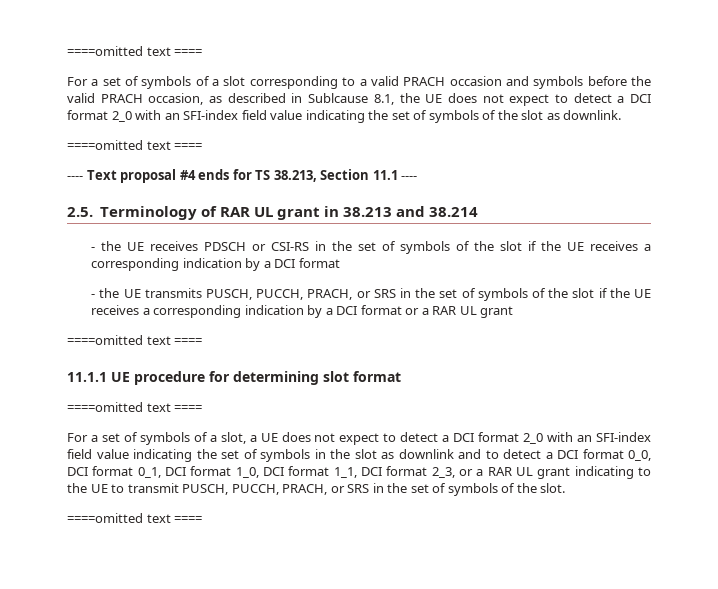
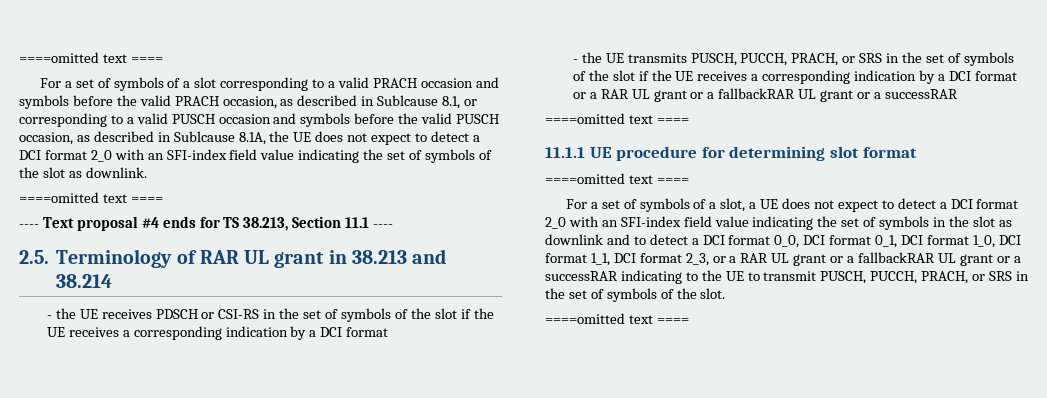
- For a set of symbols of a slot corresponding to a valid PRACH occasion and symbols before the valid PRACH occasion, as described in Sublcause 8.1, the UE does not expect to detect a DCI format 2_0 with an SFI-index field value indicating the set of symbols of the slot as downlink.
+ For a set of symbols of a slot corresponding to a valid PRACH occasion and symbols before the valid PRACH occasion, as described in Sublcause 8.1, or corresponding to a valid PUSCH occasion and symbols before the valid PUSCH occasion, as described in Sublcause 8.1A, the UE does not expect to detect a DCI format 2_0 with an SFI-index field value indicating the set of symbols of the slot as downlink.
- - the UE transmits PUSCH, PUCCH, PRACH, or SRS in the set of symbols of the slot if the UE receives a corresponding indication by a DCI format or a RAR UL grant
+ - the UE transmits PUSCH, PUCCH, PRACH, or SRS in the set of symbols of the slot if the UE receives a corresponding indication by a DCI format or a RAR UL grant or a fallbackRAR UL grant or a successRAR
- For a set of symbols of a slot, a UE does not expect to detect a DCI format 2_0 with an SFI-index field value indicating the set of symbols in the slot as downlink and to detect a DCI format 0_0, DCI format 0_1, DCI format 1_0, DCI format 1_1, DCI format 2_3, or a RAR UL grant indicating to the UE to transmit PUSCH, PUCCH, PRACH, or SRS in the set of symbols of the slot.
+ For a set of symbols of a slot, a UE does not expect to detect a DCI format 2_0 with an SFI-index field value indicating the set of symbols in the slot as downlink and to detect a DCI format 0_0, DCI format 0_1, DCI format 1_0, DCI format 1_1, DCI format 2_3, or a RAR UL grant or a fallbackRAR UL grant or a successRAR indicating to the UE to transmit PUSCH, PUCCH, PRACH, or SRS in the set of symbols of the slot.

